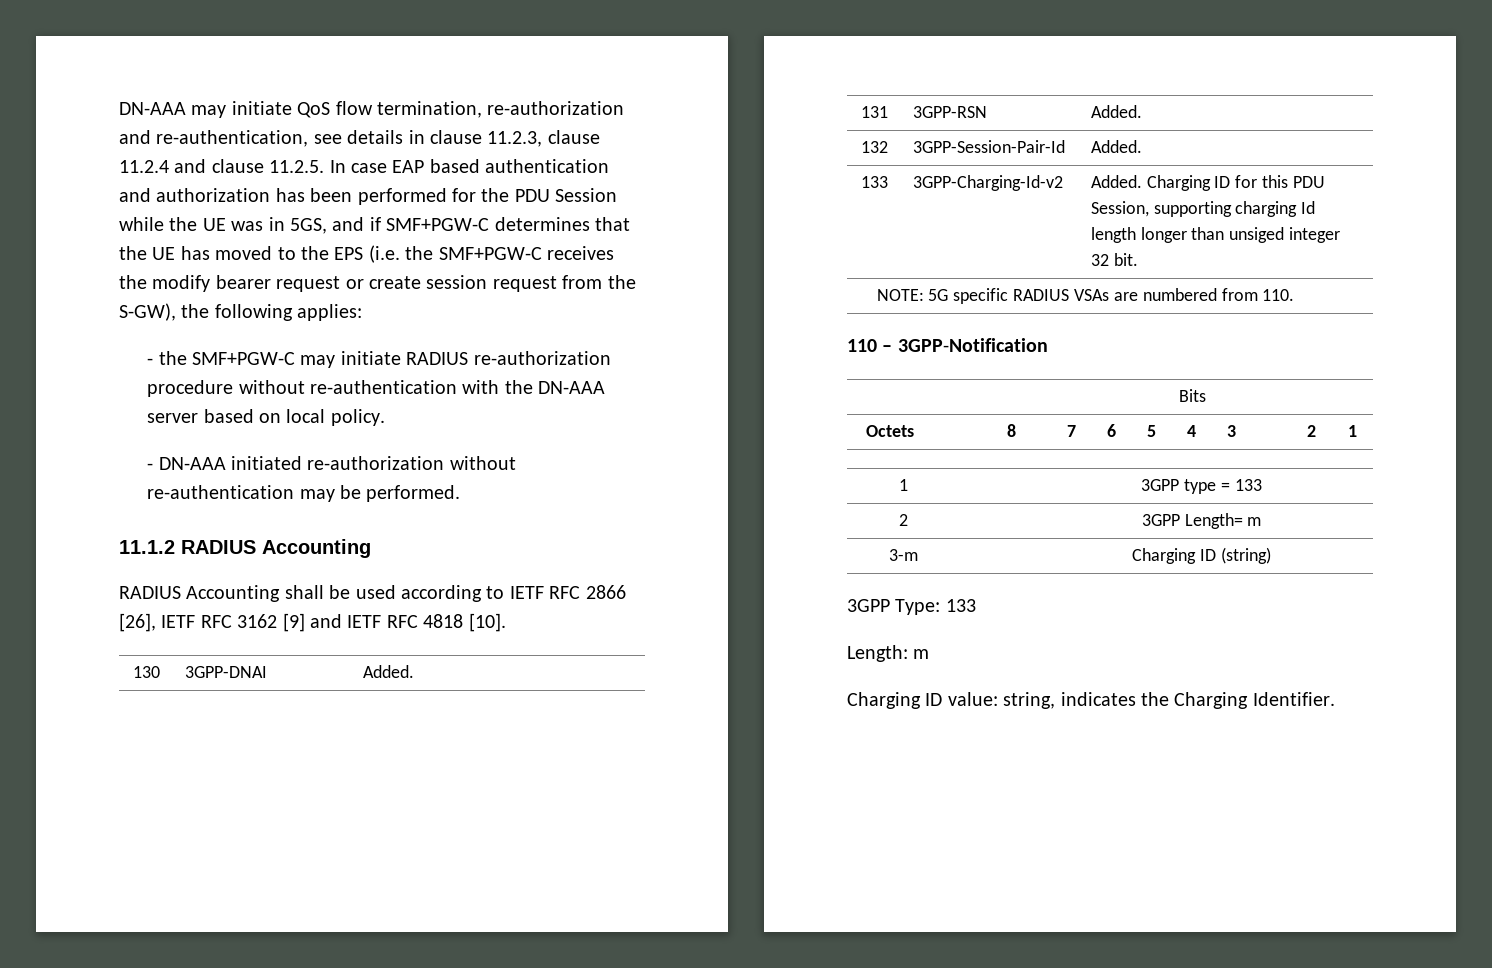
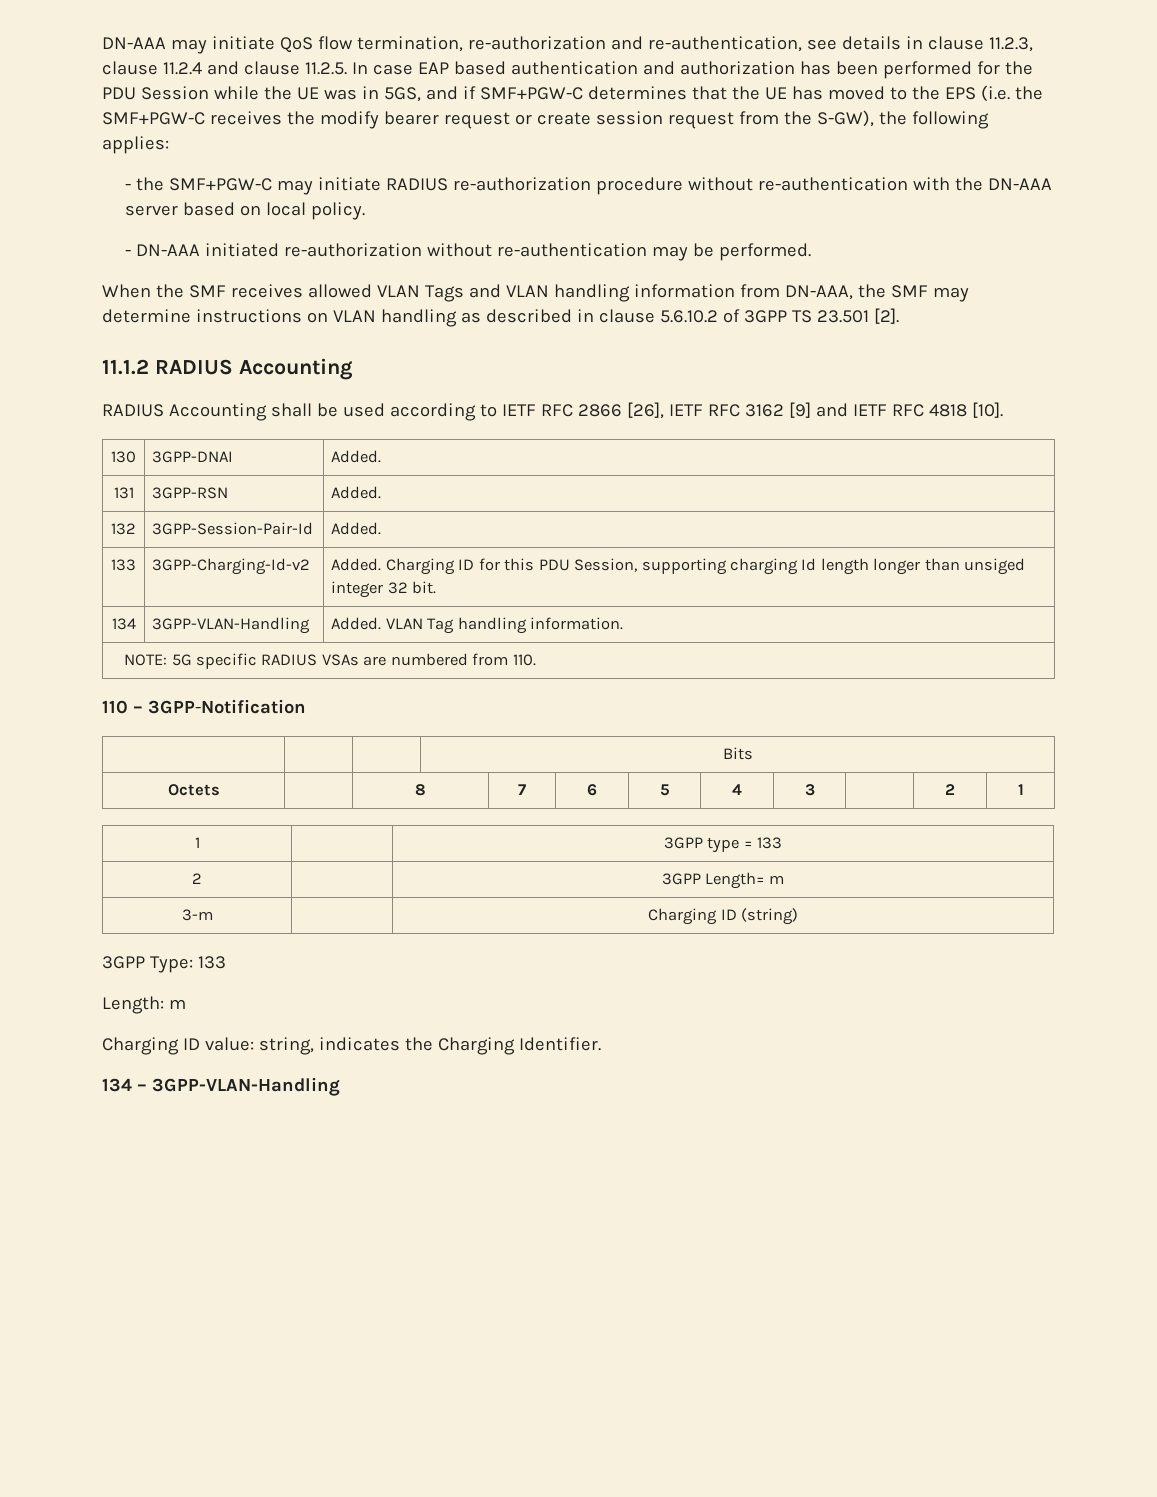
+ When the SMF receives allowed VLAN Tags and VLAN handling information from DN-AAA, the SMF may determine instructions on VLAN handling as described in clause 5.6.10.2 of 3GPP TS 23.501 [2].
+ 134 | 3GPP-VLAN-Handling | Added. VLAN Tag handling information.
+ 134 – 3GPP-VLAN-Handling

